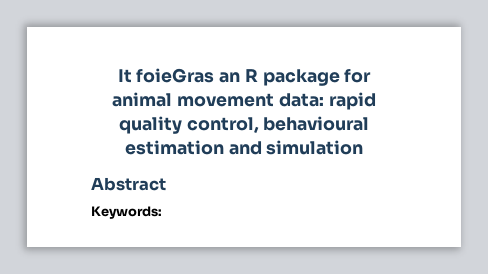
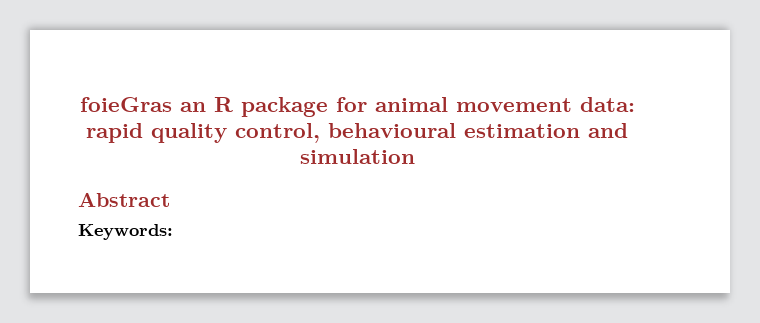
- It foieGras an R package for animal movement data: rapid quality control, behavioural estimation and simulation
+ foieGras an R package for animal movement data: rapid quality control, behavioural estimation and simulation

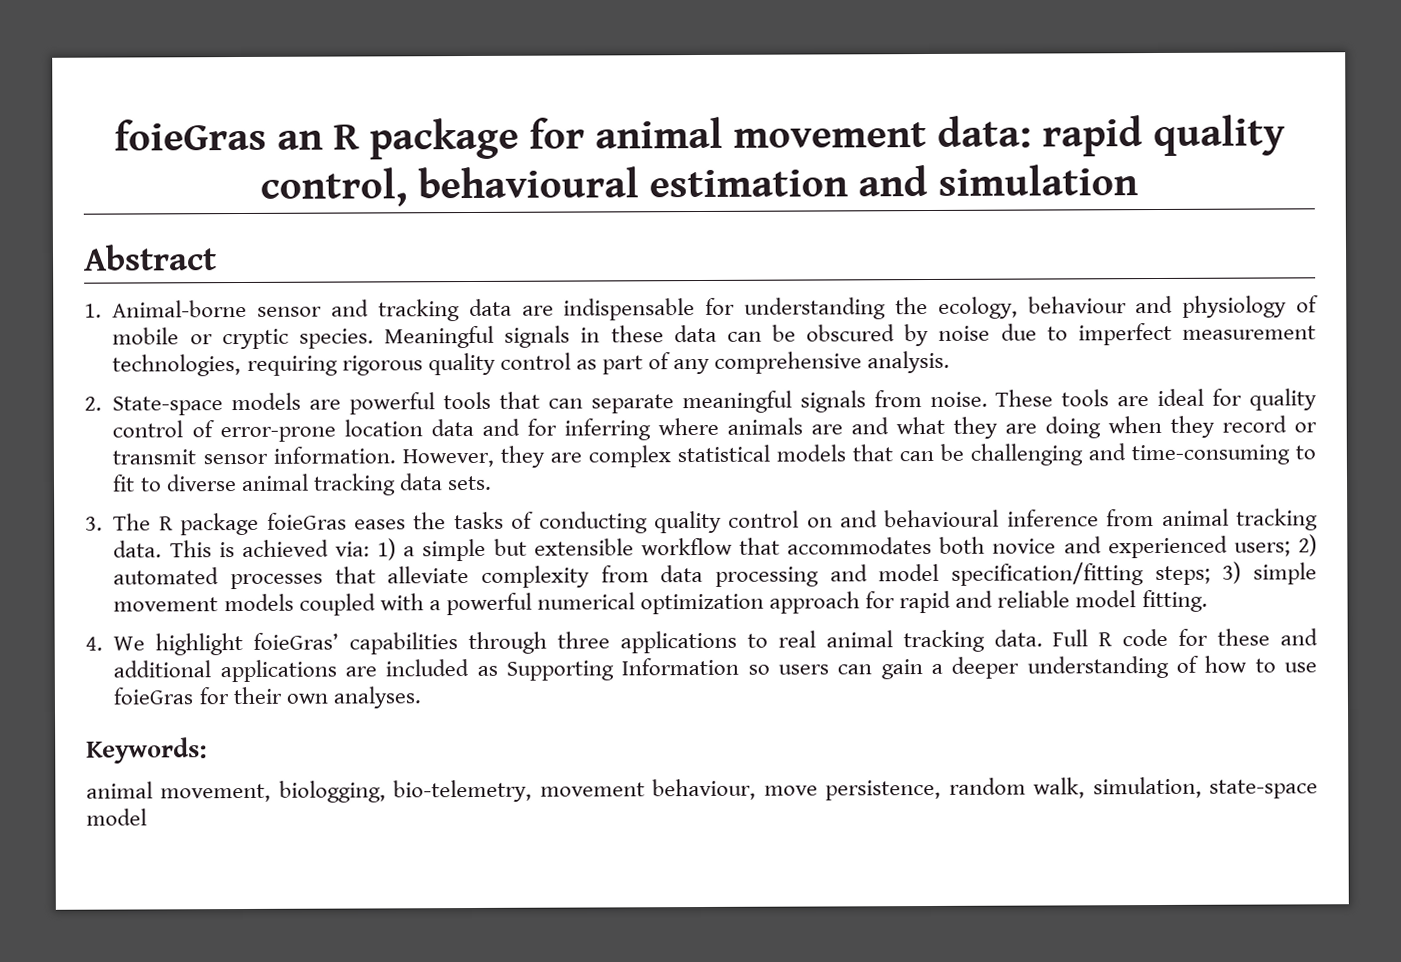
+ 1. Animal-borne sensor and tracking data are indispensable for understanding the ecology, behaviour and physiology of mobile or cryptic species. Meaningful signals in these data can be obscured by noise due to imperfect measurement technologies, requiring rigorous quality control as part of any comprehensive analysis.
+ 2. State-space models are powerful tools that can separate meaningful signals from noise. These tools are ideal for quality control of error-prone location data and for inferring where animals are and what they are doing when they record or transmit sensor information. However, they are complex statistical models that can be challenging and time-consuming to fit to diverse animal tracking data sets.
+ 3. The R package foieGras eases the tasks of conducting quality control on and behavioural inference from animal tracking data. This is achieved via: 1) a simple but extensible workflow that accommodates both novice and experienced users; 2) automated processes that alleviate complexity from data processing and model specification/fitting steps; 3) simple movement models coupled with a powerful numerical optimization approach for rapid and reliable model fitting.
+ 4. We highlight foieGras’ capabilities through three applications to real animal tracking data. Full R code for these and additional applications are included as Supporting Information so users can gain a deeper understanding of how to use foieGras for their own analyses.
  Keywords:
+ animal movement, biologging, bio-telemetry, movement behaviour, move persistence, random walk, simulation, state-space model

